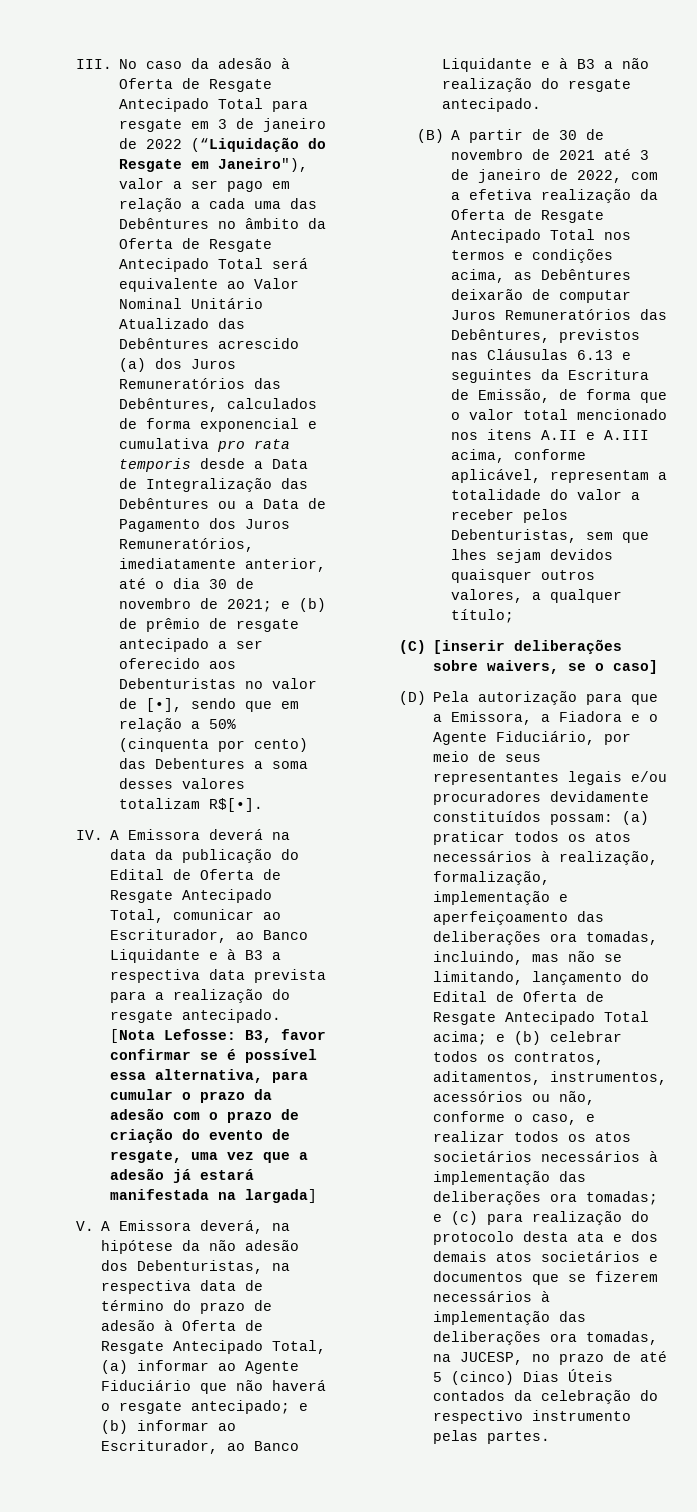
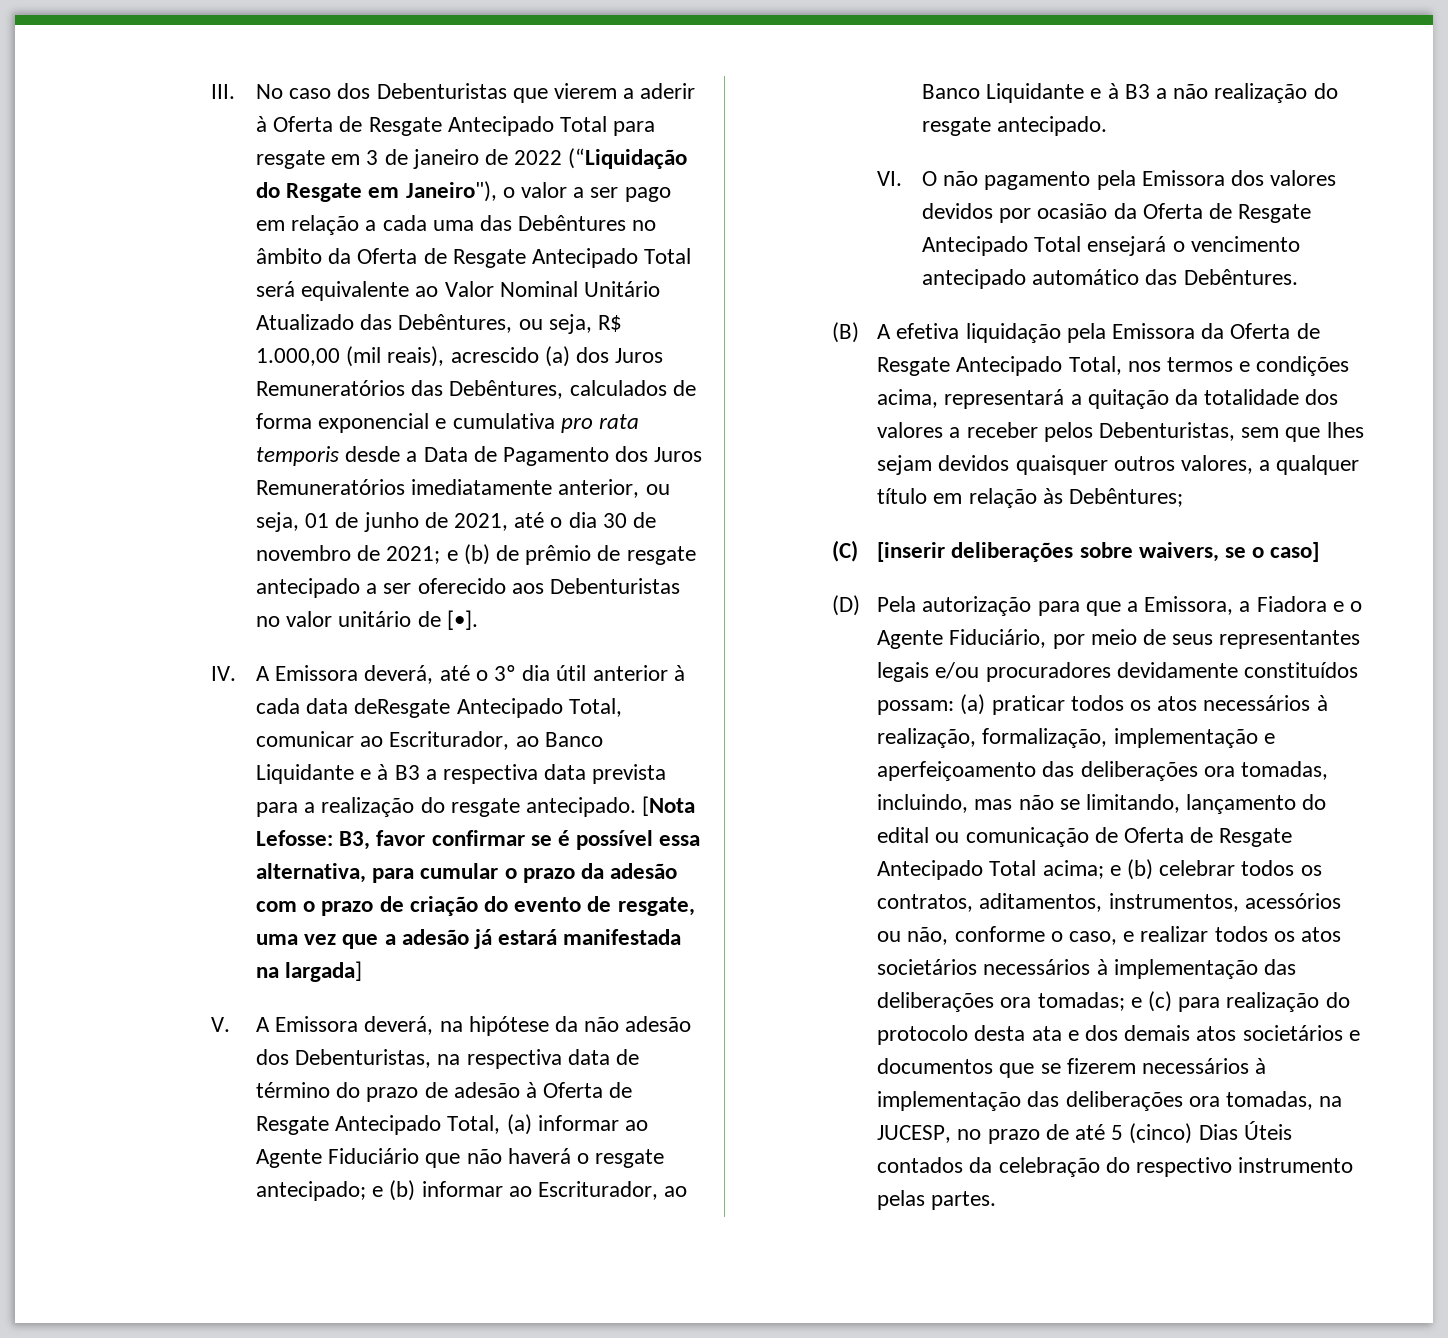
- III. No caso da adesão à Oferta de Resgate Antecipado Total para resgate em 3 de janeiro de 2022 (“Liquidação do Resgate em Janeiro"), valor a ser pago em relação a cada uma das Debêntures no âmbito da Oferta de Resgate Antecipado Total será equivalente ao Valor Nominal Unitário Atualizado das Debêntures acrescido (a) dos Juros Remuneratórios das Debêntures, calculados de forma exponencial e cumulativa pro rata temporis desde a Data de Integralização das Debêntures ou a Data de Pagamento dos Juros Remuneratórios, imediatamente anterior, até o dia 30 de novembro de 2021;
+ III. No caso dos Debenturistas que vierem a aderir à Oferta de Resgate Antecipado Total para resgate em 3 de janeiro de 2022 (“Liquidação do Resgate em Janeiro"), o valor a ser pago em relação a cada uma das Debêntures no âmbito da Oferta de Resgate Antecipado Total será equivalente ao Valor Nominal Unitário Atualizado das Debêntures, ou seja, R$ 1.000,00 (mil reais), acrescido (a) dos Juros Remuneratórios das Debêntures, calculados de forma exponencial e cumulativa pro rata temporis desde a Data de Pagamento dos Juros Remuneratórios imediatamente anterior, ou seja, 01 de junho de 2021, até o dia 30 de novembro de 2021;
- e (b) de prêmio de resgate antecipado a ser oferecido aos Debenturistas no valor de [•], sendo que em relação a 50% (cinquenta por cento) das Debentures a soma desses valores totalizam R$[•].
- IV. A Emissora deverá na data da publicação do Edital de Oferta de Resgate Antecipado Total, comunicar ao Escriturador, ao Banco Liquidante e à B3 a respectiva data prevista para a realização do resgate antecipado.
+ e (b) de prêmio de resgate antecipado a ser oferecido aos Debenturistas no valor unitário de [•].
+ IV. A Emissora deverá, até o 3º dia útil anterior à cada data deResgate Antecipado Total, comunicar ao Escriturador, ao Banco Liquidante e à B3 a respectiva data prevista para a realização do resgate antecipado.
- (B) A partir de 30 de novembro de 2021 até 3 de janeiro de 2022, com a efetiva realização da Oferta de Resgate Antecipado Total nos termos e condições acima, as Debêntures deixarão de computar Juros Remuneratórios das Debêntures, previstos nas Cláusulas 6.13 e seguintes da Escritura de Emissão, de forma que o valor total mencionado nos itens A.II e A.III acima, conforme aplicável, representam a totalidade do valor a receber pelos Debenturistas, sem que lhes sejam devidos quaisquer outros valores, a qualquer título;
+ VI. O não pagamento pela Emissora dos valores devidos por ocasião da Oferta de Resgate Antecipado Total ensejará o vencimento antecipado automático das Debêntures.
+ (B) A efetiva liquidação pela Emissora da Oferta de Resgate Antecipado Total, nos termos e condições acima, representará a quitação da totalidade dos valores a receber pelos Debenturistas, sem que lhes sejam devidos quaisquer outros valores, a qualquer título em relação às Debêntures;
- (a) praticar todos os atos necessários à realização, formalização, implementação e aperfeiçoamento das deliberações ora tomadas, incluindo, mas não se limitando, lançamento do Edital de Oferta de Resgate Antecipado Total acima;
+ (a) praticar todos os atos necessários à realização, formalização, implementação e aperfeiçoamento das deliberações ora tomadas, incluindo, mas não se limitando, lançamento do edital ou comunicação de Oferta de Resgate Antecipado Total acima;

